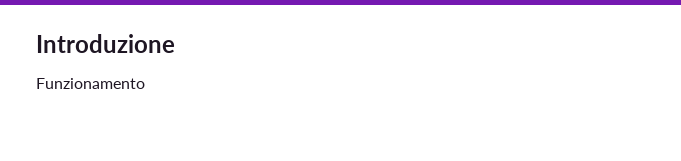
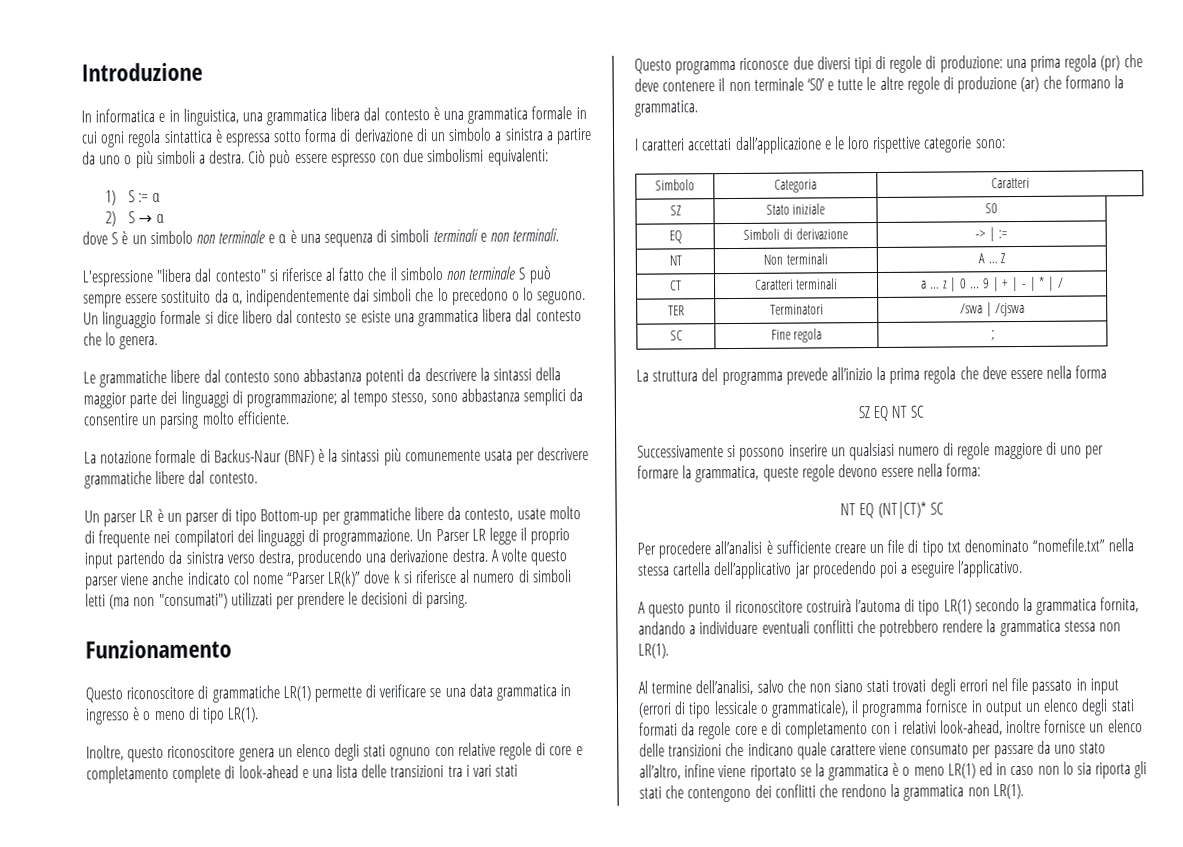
+ In informatica e in linguistica, una grammatica libera dal contesto è una grammatica formale in cui ogni regola sintattica è espressa sotto forma di derivazione di un simbolo a sinistra a partire da uno o più simboli a destra. Ciò può essere espresso con due simbolismi equivalenti:
+ 1) S := α
+ 2) S → α
+ dove S è un simbolo non terminale e α è una sequenza di simboli terminali e non terminali.
+ L'espressione "libera dal contesto" si riferisce al fatto che il simbolo non terminale S può sempre essere sostituito da α, indipendentemente dai simboli che lo precedono o lo seguono. Un linguaggio formale si dice libero dal contesto se esiste una grammatica libera dal contesto che lo genera.
+ Le grammatiche libere dal contesto sono abbastanza potenti da descrivere la sintassi della maggior parte dei linguaggi di programmazione; al tempo stesso, sono abbastanza semplici da consentire un parsing molto efficiente.
+ La notazione formale di Backus-Naur (BNF) è la sintassi più comunemente usata per descrivere grammatiche libere dal contesto.
+ Un parser LR è un parser di tipo Bottom-up per grammatiche libere da contesto, usate molto di frequente nei compilatori dei linguaggi di programmazione. Un Parser LR legge il proprio input partendo da sinistra verso destra, producendo una derivazione destra. A volte questo parser viene anche indicato col nome “Parser LR(k)” dove k si riferisce al numero di simboli letti (ma non "consumati") utilizzati per prendere le decisioni di parsing.
  Funzionamento
+ Questo riconoscitore di grammatiche LR(1) permette di verificare se una data grammatica in ingresso è o meno di tipo LR(1).
+ Inoltre, questo riconoscitore genera un elenco degli stati ognuno con relative regole di core e completamento complete di look-ahead e una lista delle transizioni tra i vari stati
+ Questo programma riconosce due diversi tipi di regole di produzione: una prima regola (pr) che deve contenere il non terminale ‘S0’ e tutte le altre regole di produzione (ar) che formano la grammatica.
+ I caratteri accettati dall’applicazione e le loro rispettive categorie sono:
+ Simbolo | Categoria | Caratteri
+ SZ | Stato iniziale | S0
+ EQ | Simboli di derivazione | -> | :=
+ NT | Non terminali | A … Z
+ CT | Caratteri terminali | a … z | 0 ... 9 | + | - | * | /
+ TER | Terminatori | /swa | /cjswa
+ SC | Fine regola | ;
+ La struttura del programma prevede all’inizio la prima regola che deve essere nella forma
+ SZ EQ NT SC
+ Successivamente si possono inserire un qualsiasi numero di regole maggiore di uno per formare la grammatica, queste regole devono essere nella forma:
+ NT EQ (NT|CT)* SC
+ Per procedere all’analisi è sufficiente creare un file di tipo txt denominato “nomefile.txt” nella stessa cartella dell’applicativo jar procedendo poi a eseguire l’applicativo.
+ A questo punto il riconoscitore costruirà l’automa di tipo LR(1) secondo la grammatica fornita, andando a individuare eventuali conflitti che potrebbero rendere la grammatica stessa non LR(1).
+ Al termine dell’analisi, salvo che non siano stati trovati degli errori nel file passato in input (errori di tipo lessicale o grammaticale), il programma fornisce in output un elenco degli stati formati da regole core e di completamento con i relativi look-ahead, inoltre fornisce un elenco delle transizioni che indicano quale carattere viene consumato per passare da uno stato all’altro, infine viene riportato se la grammatica è o meno LR(1) ed in caso non lo sia riporta gli stati che contengono dei conflitti che rendono la grammatica non LR(1).

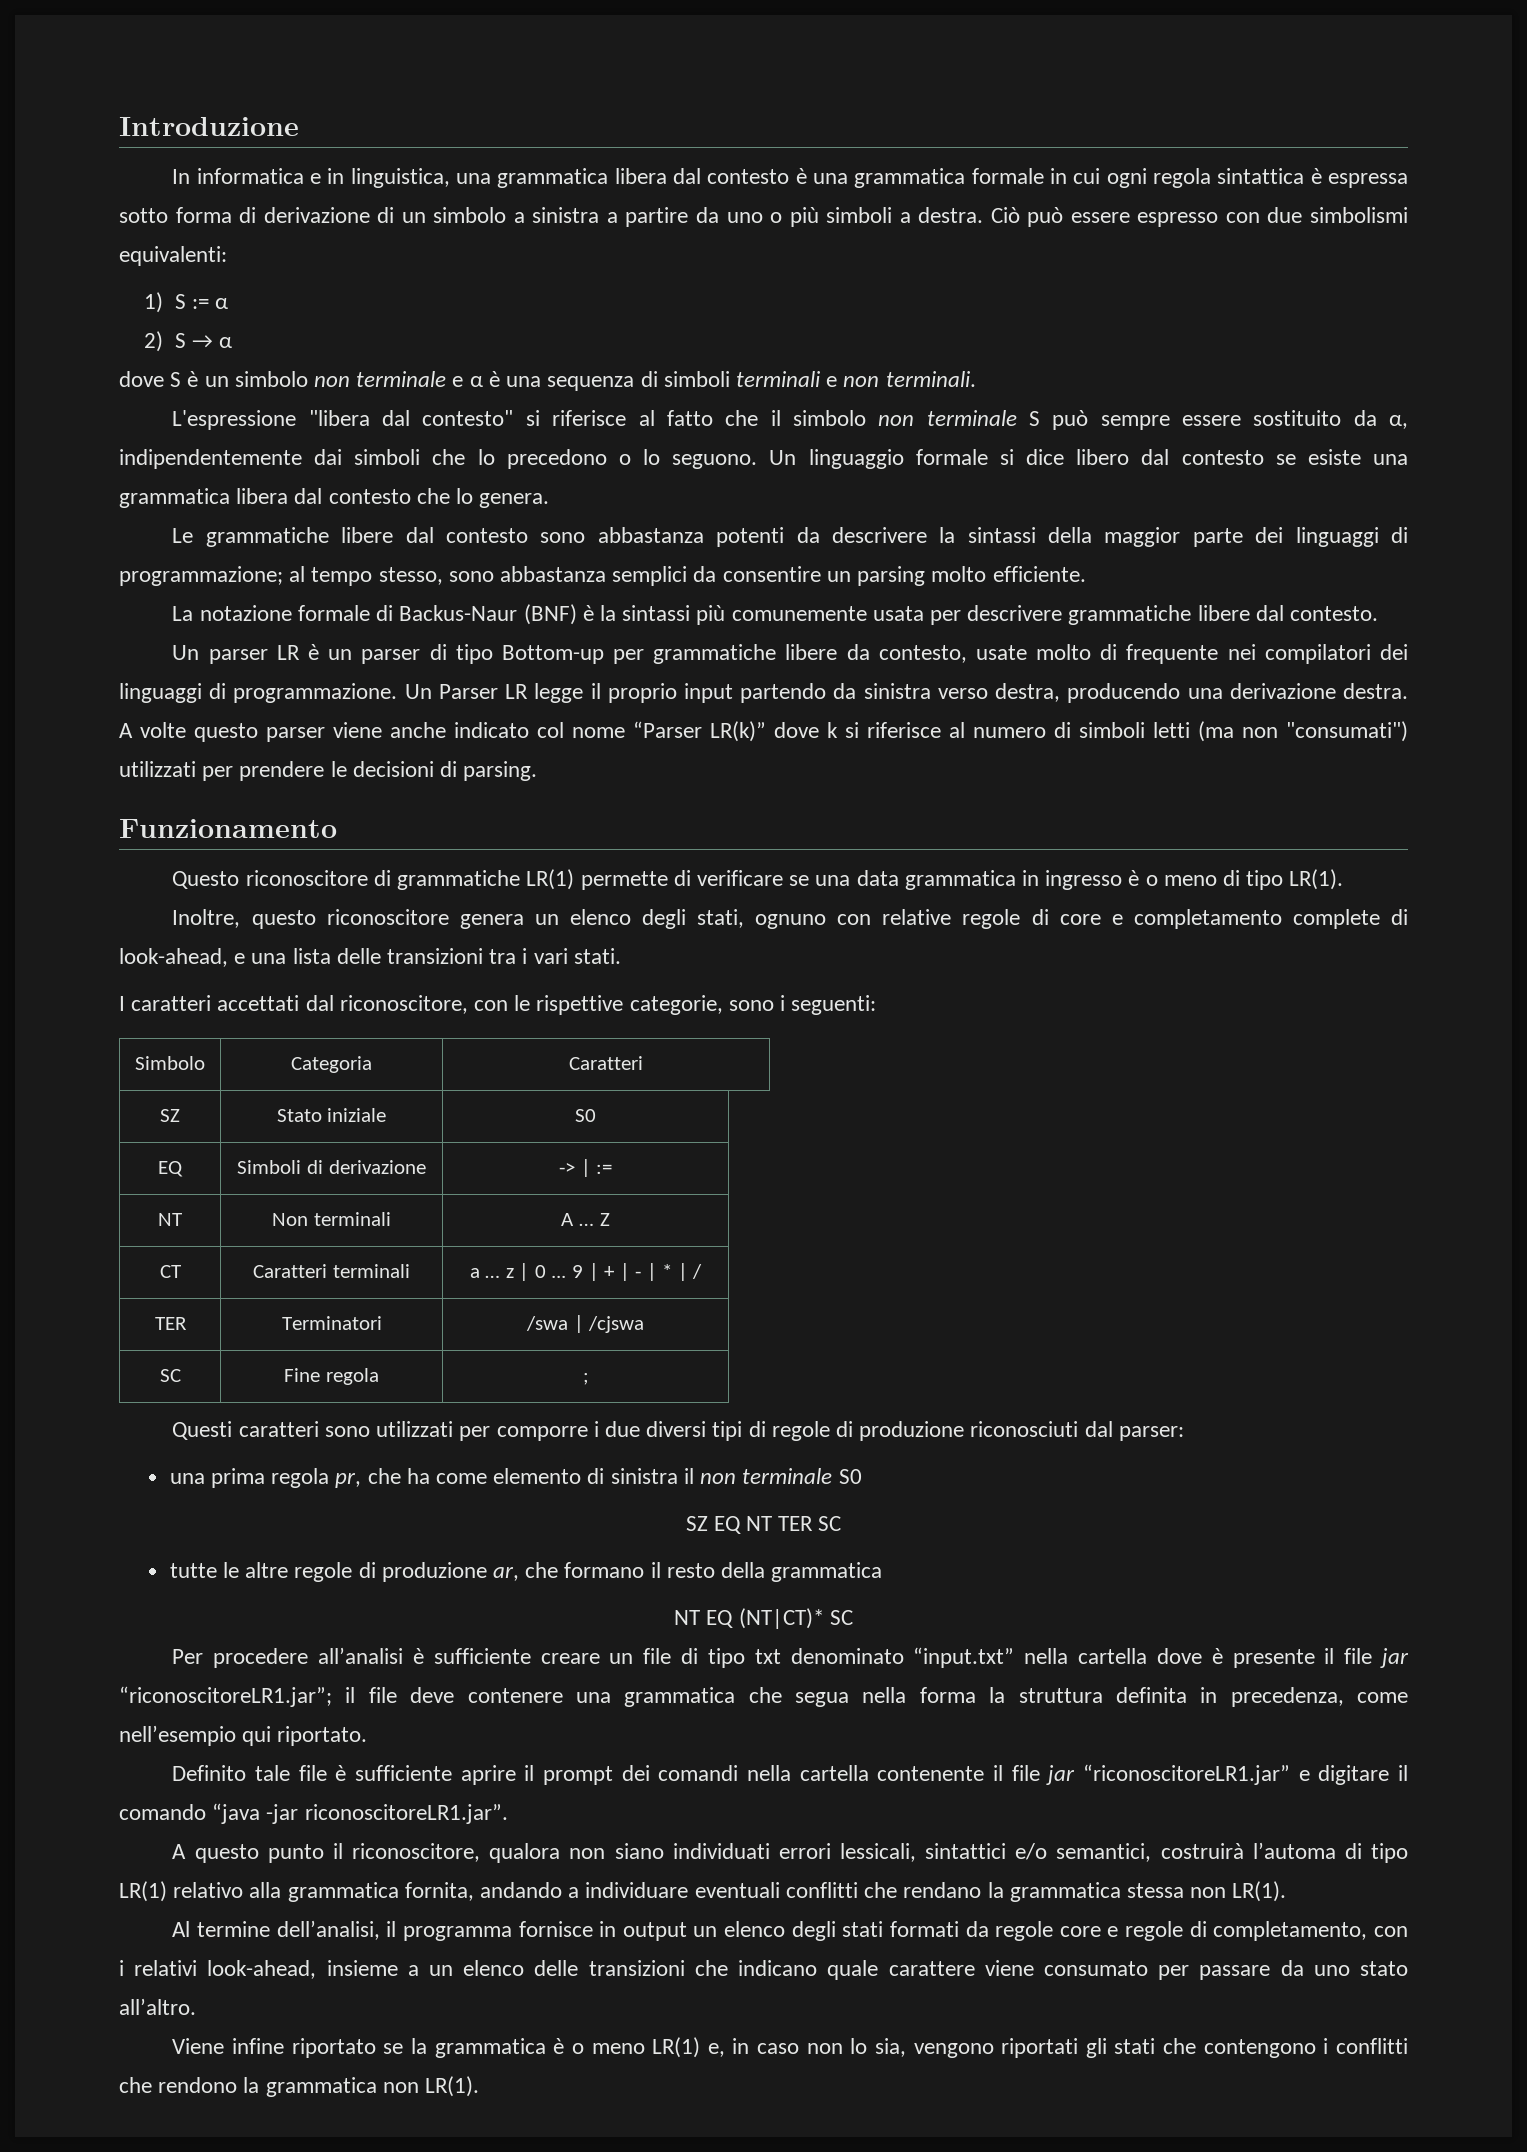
- Inoltre, questo riconoscitore genera un elenco degli stati ognuno con relative regole di core e completamento complete di look-ahead e una lista delle transizioni tra i vari stati
- Questo programma riconosce due diversi tipi di regole di produzione: una prima regola (pr) che deve contenere il non terminale ‘S0’ e tutte le altre regole di produzione (ar) che formano la grammatica.
- I caratteri accettati dall’applicazione e le loro rispettive categorie sono:
+ Inoltre, questo riconoscitore genera un elenco degli stati, ognuno con relative regole di core e completamento complete di look-ahead, e una lista delle transizioni tra i vari stati.
+ I caratteri accettati dal riconoscitore, con le rispettive categorie, sono i seguenti:
- La struttura del programma prevede all’inizio la prima regola che deve essere nella forma
+ Questi caratteri sono utilizzati per comporre i due diversi tipi di regole di produzione riconosciuti dal parser:
+ una prima regola pr, che ha come elemento di sinistra il non terminale S0
- SZ EQ NT SC
- Successivamente si possono inserire un qualsiasi numero di regole maggiore di uno per formare la grammatica, queste regole devono essere nella forma:
+ SZ EQ NT TER SC
+ tutte le altre regole di produzione ar, che formano il resto della grammatica
- Per procedere all’analisi è sufficiente creare un file di tipo txt denominato “nomefile.txt” nella stessa cartella dell’applicativo jar procedendo poi a eseguire l’applicativo.
- A questo punto il riconoscitore costruirà l’automa di tipo LR(1) secondo la grammatica fornita, andando a individuare eventuali conflitti che potrebbero rendere la grammatica stessa non LR(1).
+ Per procedere all’analisi è sufficiente creare un file di tipo txt denominato “input.txt” nella cartella dove è presente il file jar “riconoscitoreLR1.jar”; il file deve contenere una grammatica che segua nella forma la struttura definita in precedenza, come nell’esempio qui riportato.
+ Definito tale file è sufficiente aprire il prompt dei comandi nella cartella contenente il file jar “riconoscitoreLR1.jar” e digitare il comando “java -jar riconoscitoreLR1.jar”.
+ A questo punto il riconoscitore, qualora non siano individuati errori lessicali, sintattici e/o semantici, costruirà l’automa di tipo LR(1) relativo alla grammatica fornita, andando a individuare eventuali conflitti che rendano la grammatica stessa non LR(1).
- Al termine dell’analisi, salvo che non siano stati trovati degli errori nel file passato in input (errori di tipo lessicale o grammaticale), il programma fornisce in output un elenco degli stati formati da regole core e di completamento con i relativi look-ahead, inoltre fornisce un elenco delle transizioni che indicano quale carattere viene consumato per passare da uno stato all’altro, infine viene riportato se la grammatica è o meno LR(1) ed in caso non lo sia riporta gli stati che contengono dei conflitti che rendono la grammatica non LR(1).
+ Al termine dell’analisi, il programma fornisce in output un elenco degli stati formati da regole core e regole di completamento, con i relativi look-ahead, insieme a un elenco delle transizioni che indicano quale carattere viene consumato per passare da uno stato all’altro.
+ Viene infine riportato se la grammatica è o meno LR(1) e, in caso non lo sia, vengono riportati gli stati che contengono i conflitti che rendono la grammatica non LR(1).

